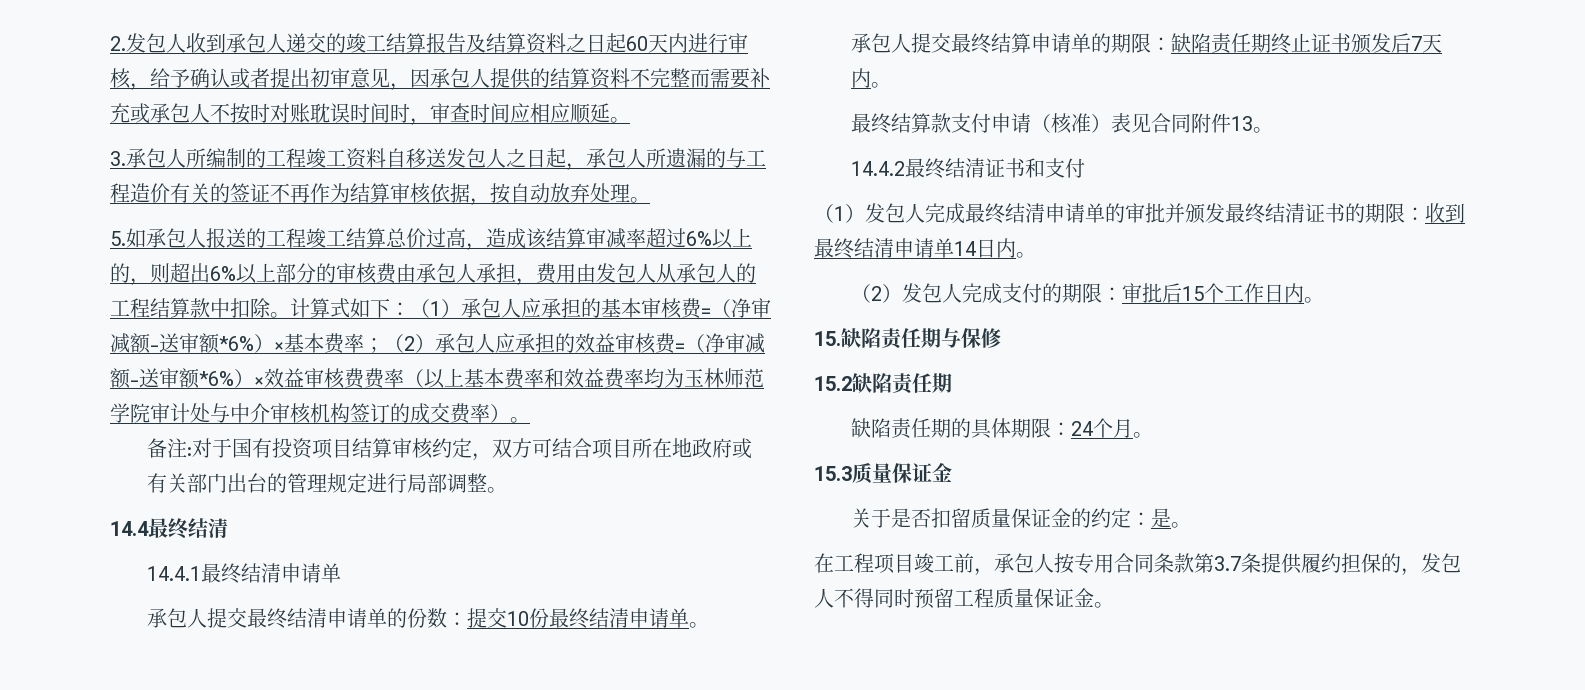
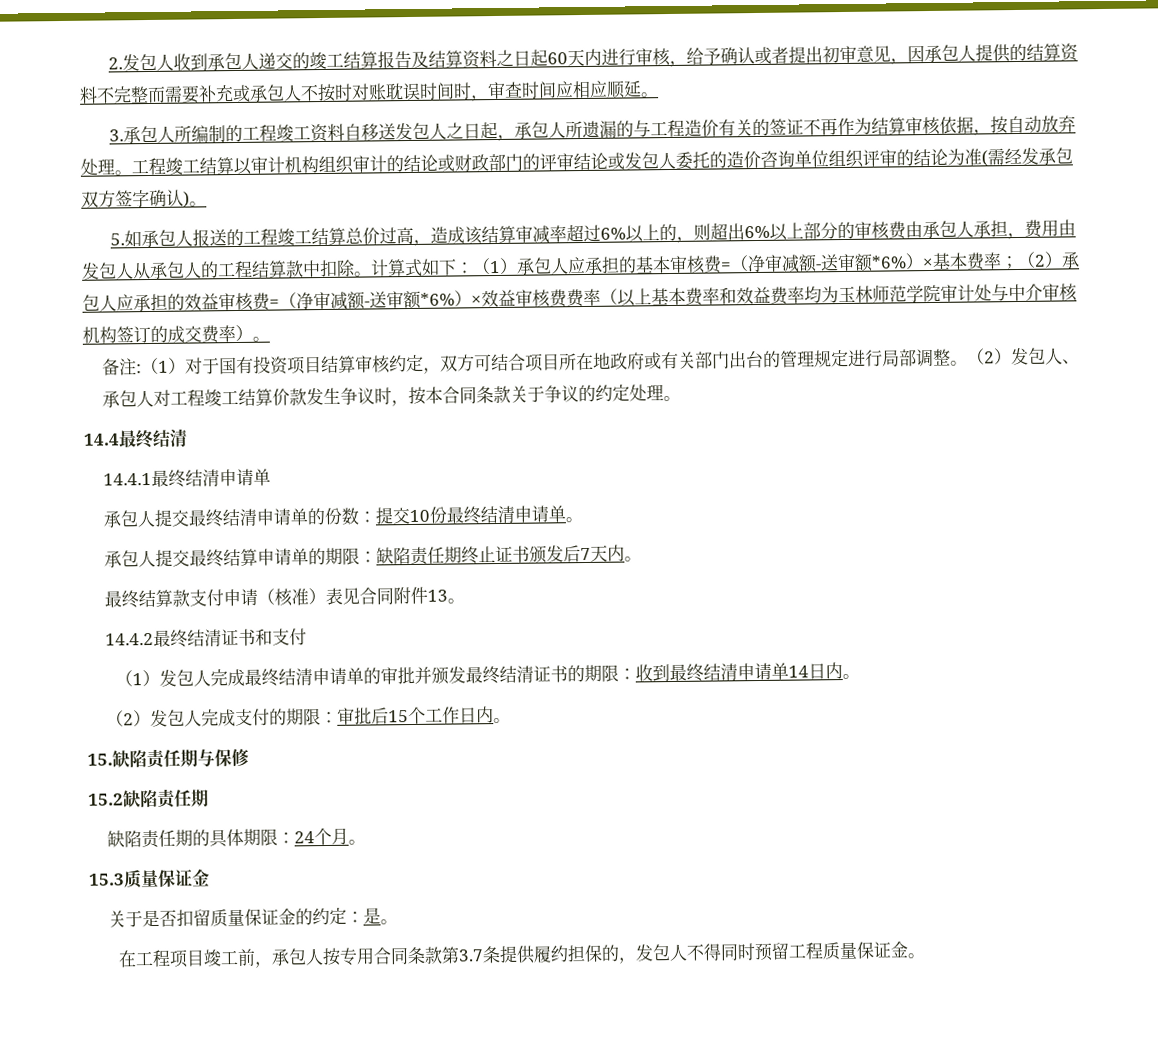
+ 工程竣工结算以审计机构组织审计的结论或财政部门的评审结论或发包人委托的造价咨询单位组织评审的结论为准(需经发承包双方签字确认)。
- 备注:对于国有投资项目结算审核约定，双方可结合项目所在地政府或有关部门出台的管理规定进行局部调整。
+ 备注:（1）对于国有投资项目结算审核约定，双方可结合项目所在地政府或有关部门出台的管理规定进行局部调整。（2）发包人、承包人对工程竣工结算价款发生争议时，按本合同条款关于争议的约定处理。

